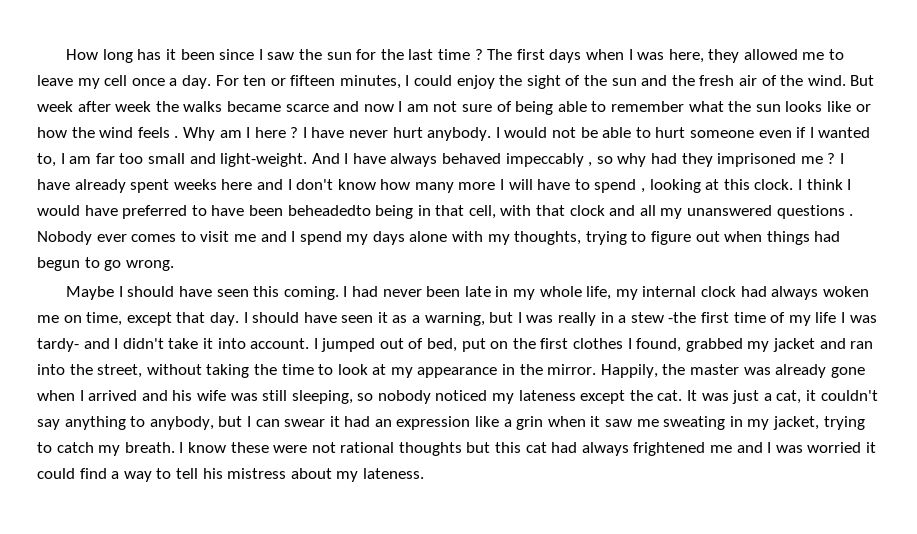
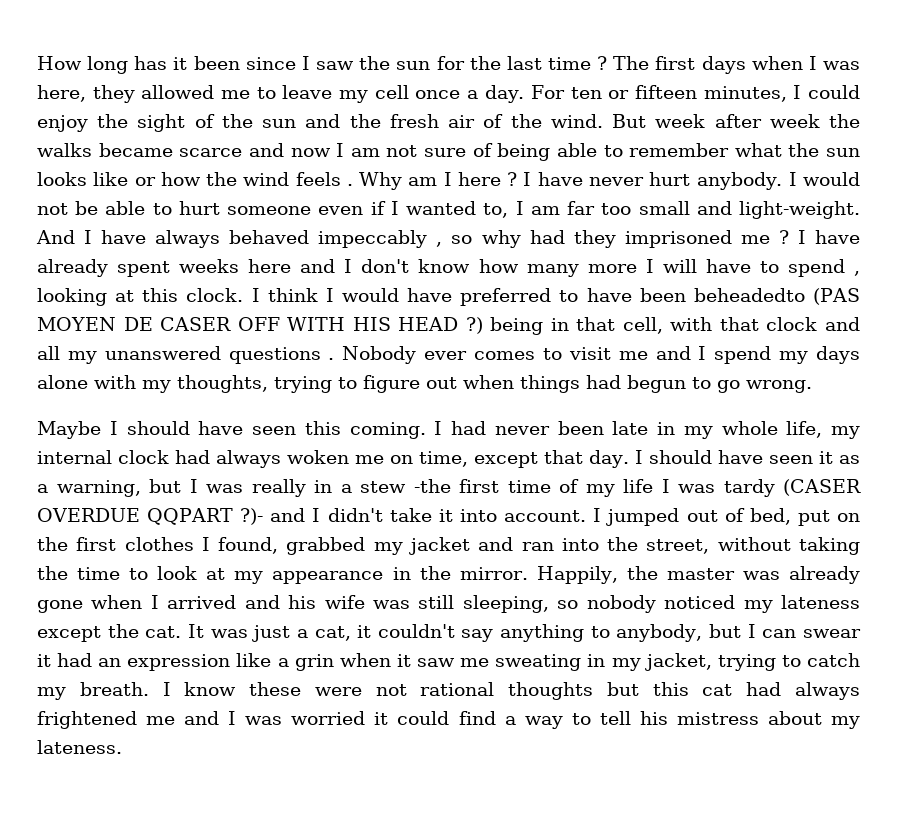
- I think I would have preferred to have been beheadedto being in that cell, with that clock and all my unanswered questions .
+ I think I would have preferred to have been beheadedto (PAS MOYEN DE CASER OFF WITH HIS HEAD ?) being in that cell, with that clock and all my unanswered questions .
- I should have seen it as a warning, but I was really in a stew -the first time of my life I was tardy- and I didn't take it into account.
+ I should have seen it as a warning, but I was really in a stew -the first time of my life I was tardy (CASER OVERDUE QQPART ?)- and I didn't take it into account.

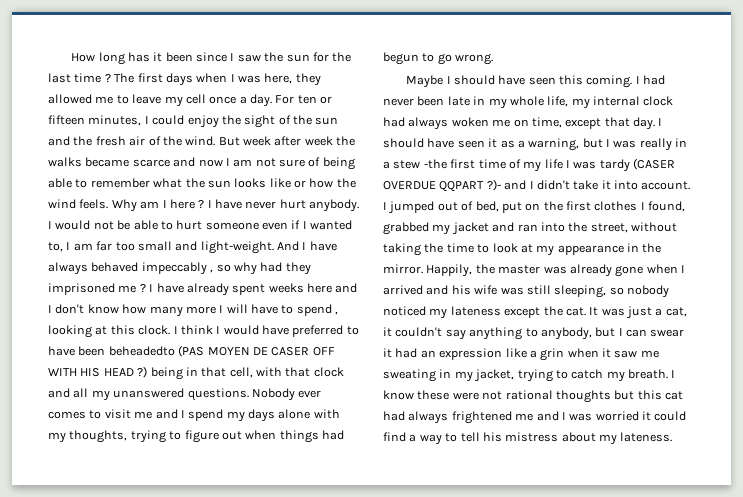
- But week after week the walks became scarce and now I am not sure of being able to remember what the sun looks like or how the wind feels .
+ But week after week the walks became scarce and now I am not sure of being able to remember what the sun looks like or how the wind feels.
- I think I would have preferred to have been beheadedto (PAS MOYEN DE CASER OFF WITH HIS HEAD ?) being in that cell, with that clock and all my unanswered questions .
+ I think I would have preferred to have been beheadedto (PAS MOYEN DE CASER OFF WITH HIS HEAD ?) being in that cell, with that clock and all my unanswered questions.

